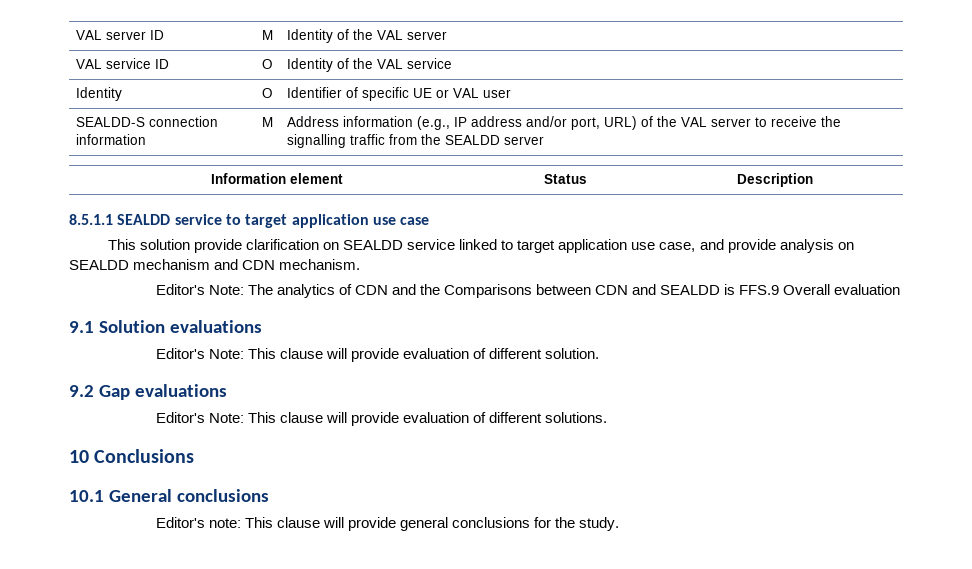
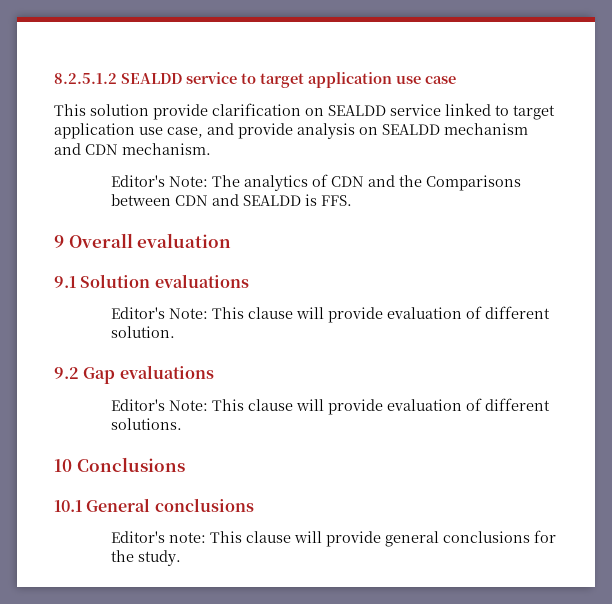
- VAL server ID | M | Identity of the VAL server
- VAL service ID | O | Identity of the VAL service
- Identity | O | Identifier of specific UE or VAL user
- SEALDD-S connection information | M | Address information (e.g., IP address and/or port, URL) of the VAL server to receive the signalling traffic from the SEALDD server
- Information element | Status | Description
- 8.5.1.1 SEALDD service to target application use case
+ 8.2.5.1.2 SEALDD service to target application use case
- Editor's Note: The analytics of CDN and the Comparisons between CDN and SEALDD is FFS.9 Overall evaluation
+ Editor's Note: The analytics of CDN and the Comparisons between CDN and SEALDD is FFS.
+ 9 Overall evaluation

